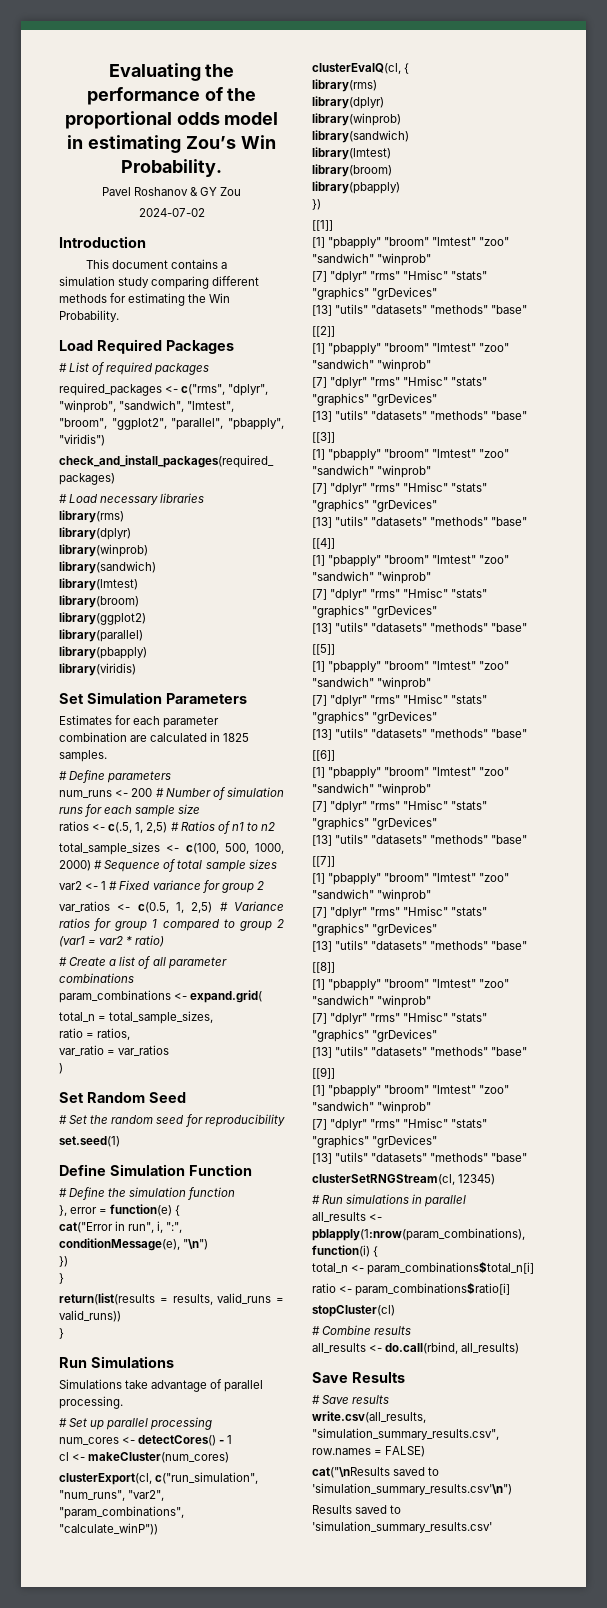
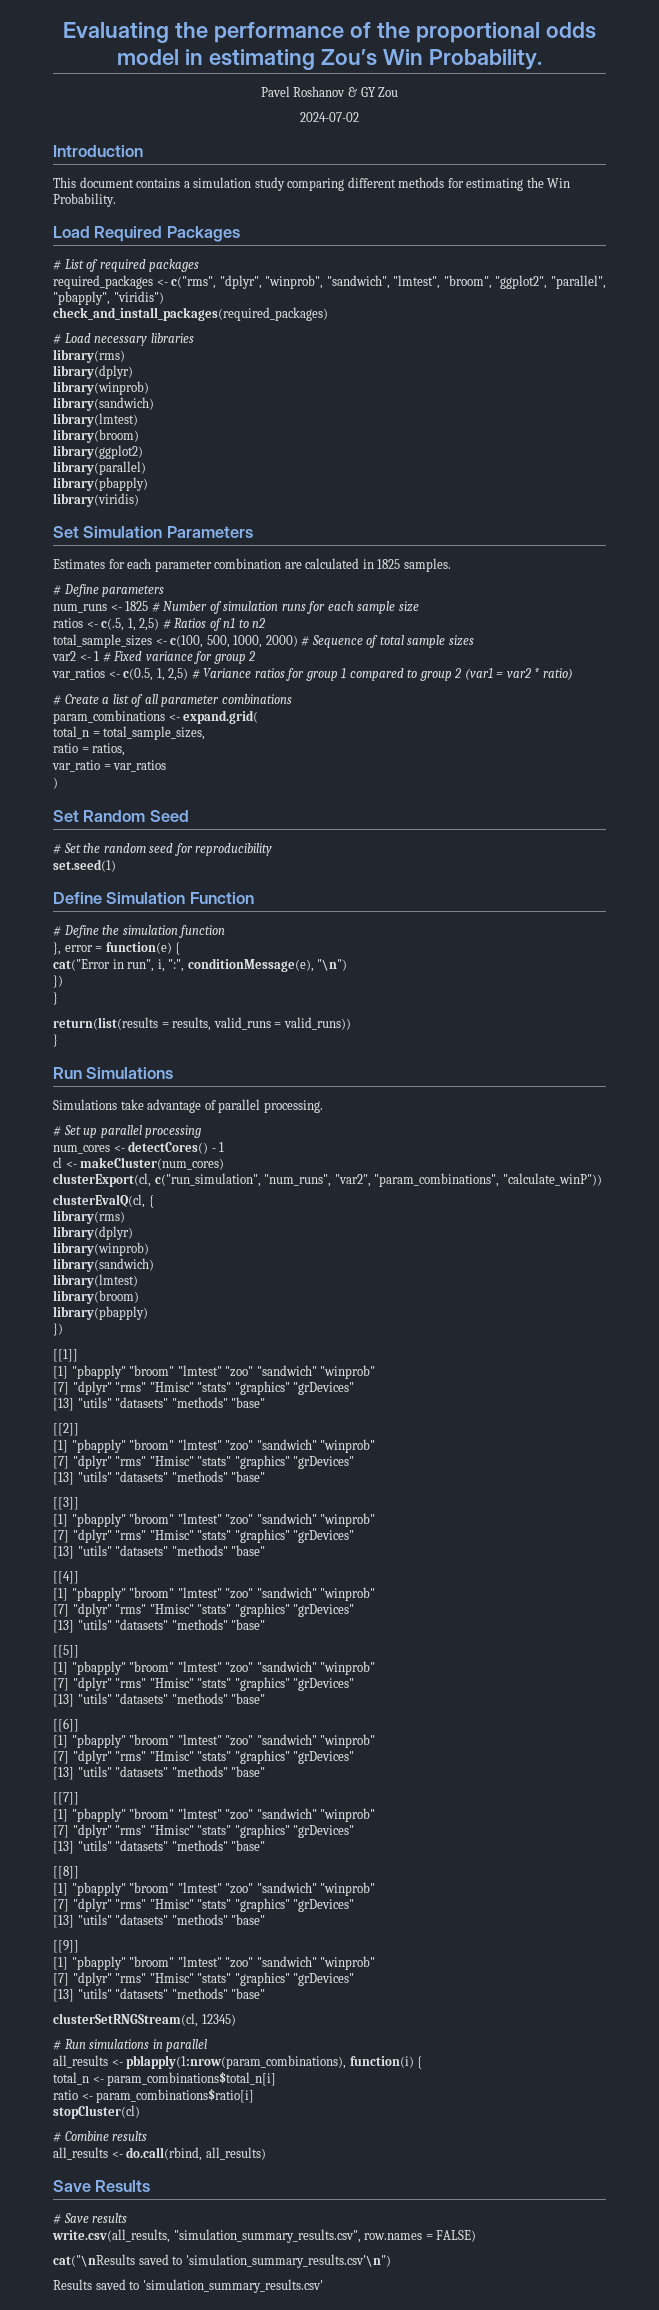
- num_runs <- 200 # Number of simulation runs for each sample size
+ num_runs <- 1825 # Number of simulation runs for each sample size

